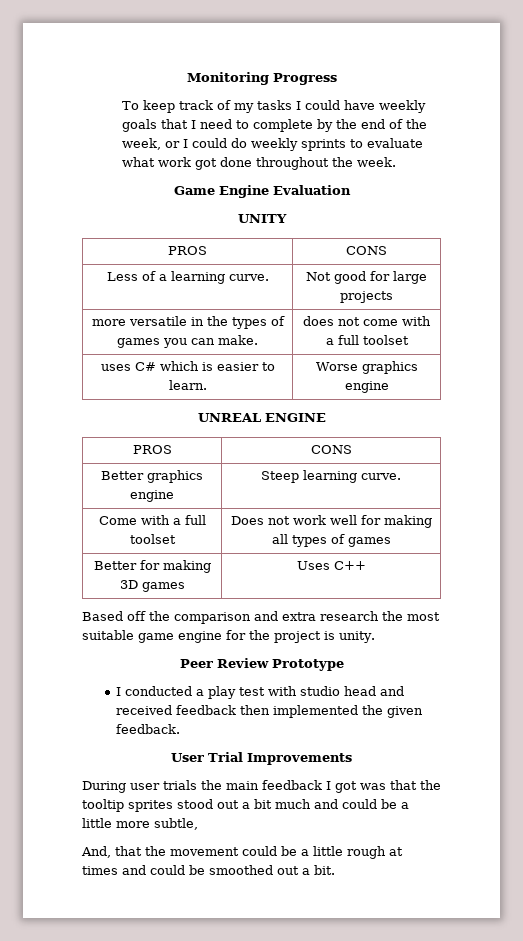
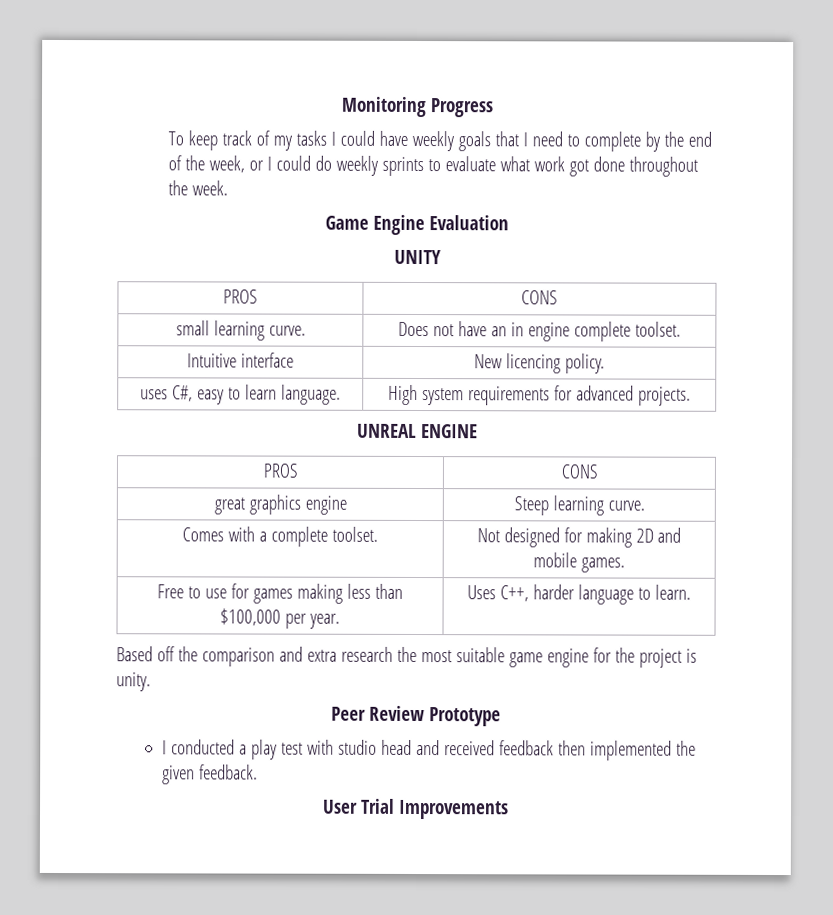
- Less of a learning curve. | Not good for large projects
- more versatile in the types of games you can make. | does not come with a full toolset
- uses C# which is easier to learn. | Worse graphics engine
+ small learning curve. | Does not have an in engine complete toolset.
+ Intuitive interface | New licencing policy.
+ uses C#, easy to learn language. | High system requirements for advanced projects.
- Better graphics engine | Steep learning curve.
+ great graphics engine | Steep learning curve.
- Come with a full toolset | Does not work well for making all types of games
- Better for making 3D games | Uses C++
+ Comes with a complete toolset. | Not designed for making 2D and mobile games.
+ Free to use for games making less than $100,000 per year. | Uses C++, harder language to learn.
- During user trials the main feedback I got was that the tooltip sprites stood out a bit much and could be a little more subtle,
- And, that the movement could be a little rough at times and could be smoothed out a bit.

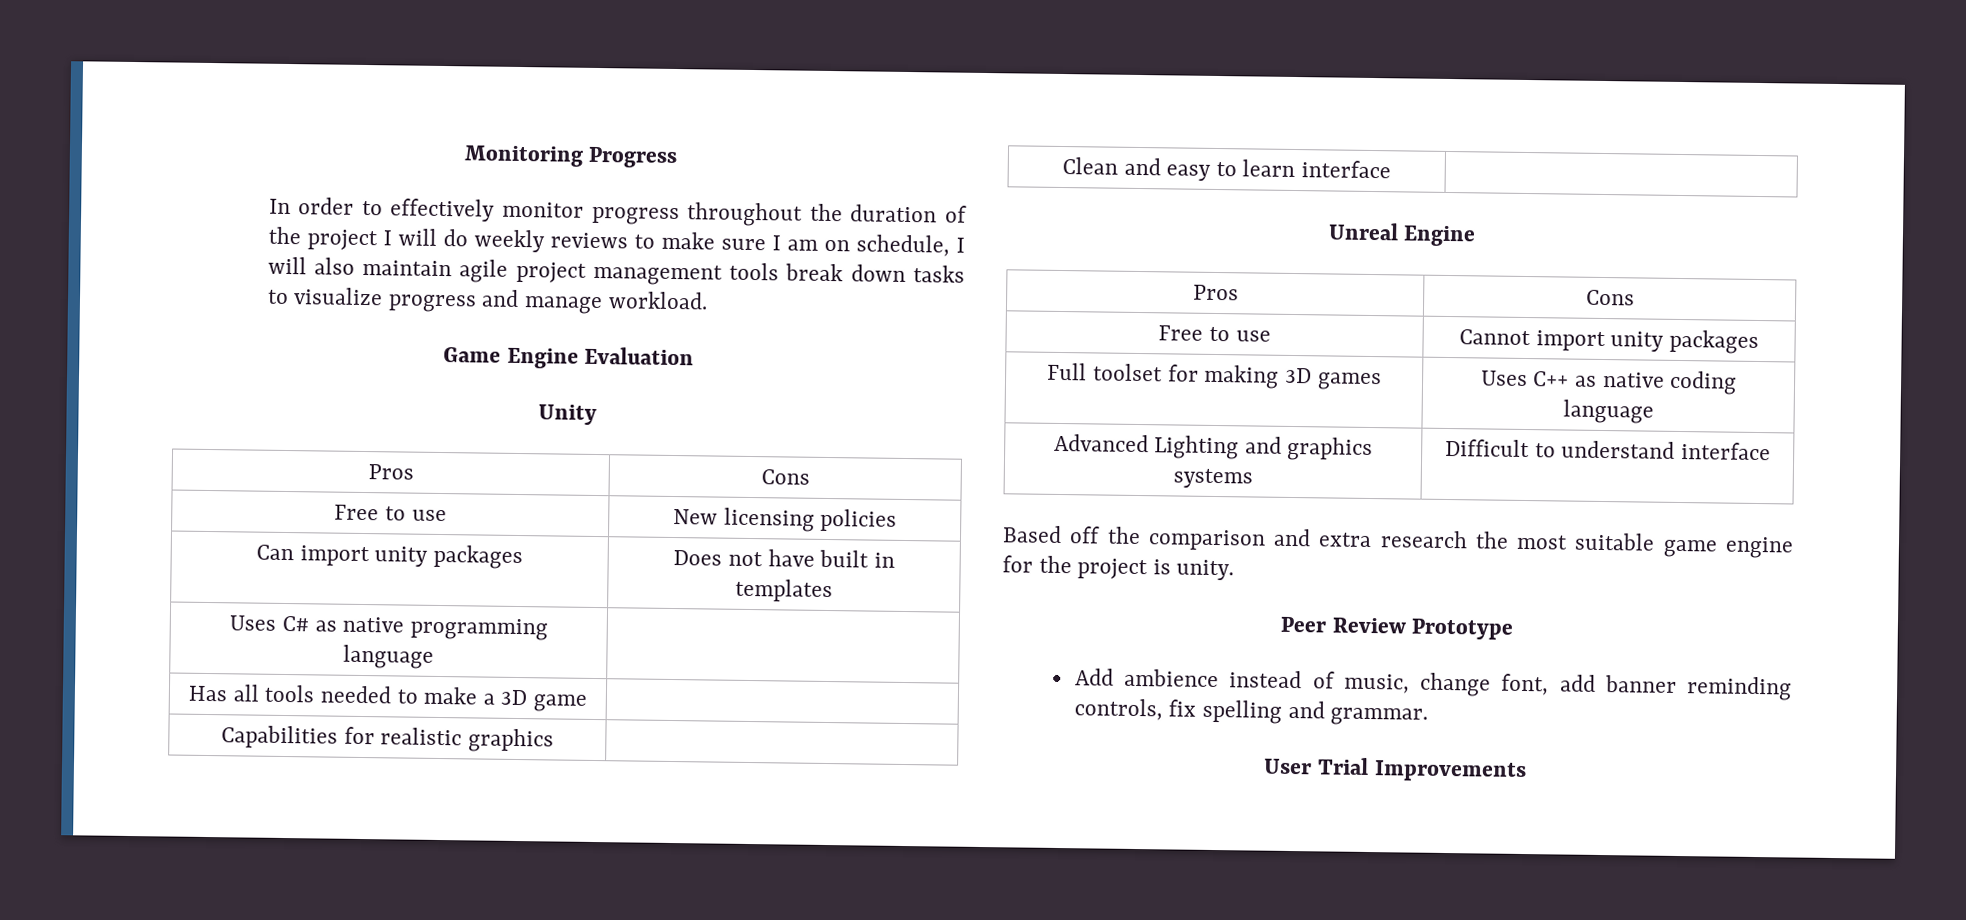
- To keep track of my tasks I could have weekly goals that I need to complete by the end of the week, or I could do weekly sprints to evaluate what work got done throughout the week.
+ In order to effectively monitor progress throughout the duration of the project I will do weekly reviews to make sure I am on schedule, I will also maintain agile project management tools break down tasks to visualize progress and manage workload.
  Game Engine Evaluation
- UNITY
- PROS | CONS
- small learning curve. | Does not have an in engine complete toolset.
- Intuitive interface | New licencing policy.
- uses C#, easy to learn language. | High system requirements for advanced projects.
- UNREAL ENGINE
- PROS | CONS
- great graphics engine | Steep learning curve.
- Comes with a complete toolset. | Not designed for making 2D and mobile games.
- Free to use for games making less than $100,000 per year. | Uses C++, harder language to learn.
+ Unity
+ Pros | Cons
+ Free to use | New licensing policies
+ Can import unity packages | Does not have built in templates
+ Uses C# as native programming language |
+ Has all tools needed to make a 3D game |
+ Capabilities for realistic graphics |
+ Clean and easy to learn interface |
+ Unreal Engine
+ Pros | Cons
+ Free to use | Cannot import unity packages
+ Full toolset for making 3D games | Uses C++ as native coding language
+ Advanced Lighting and graphics systems | Difficult to understand interface
- I conducted a play test with studio head and received feedback then implemented the given feedback.
+ Add ambience instead of music, change font, add banner reminding controls, fix spelling and grammar.

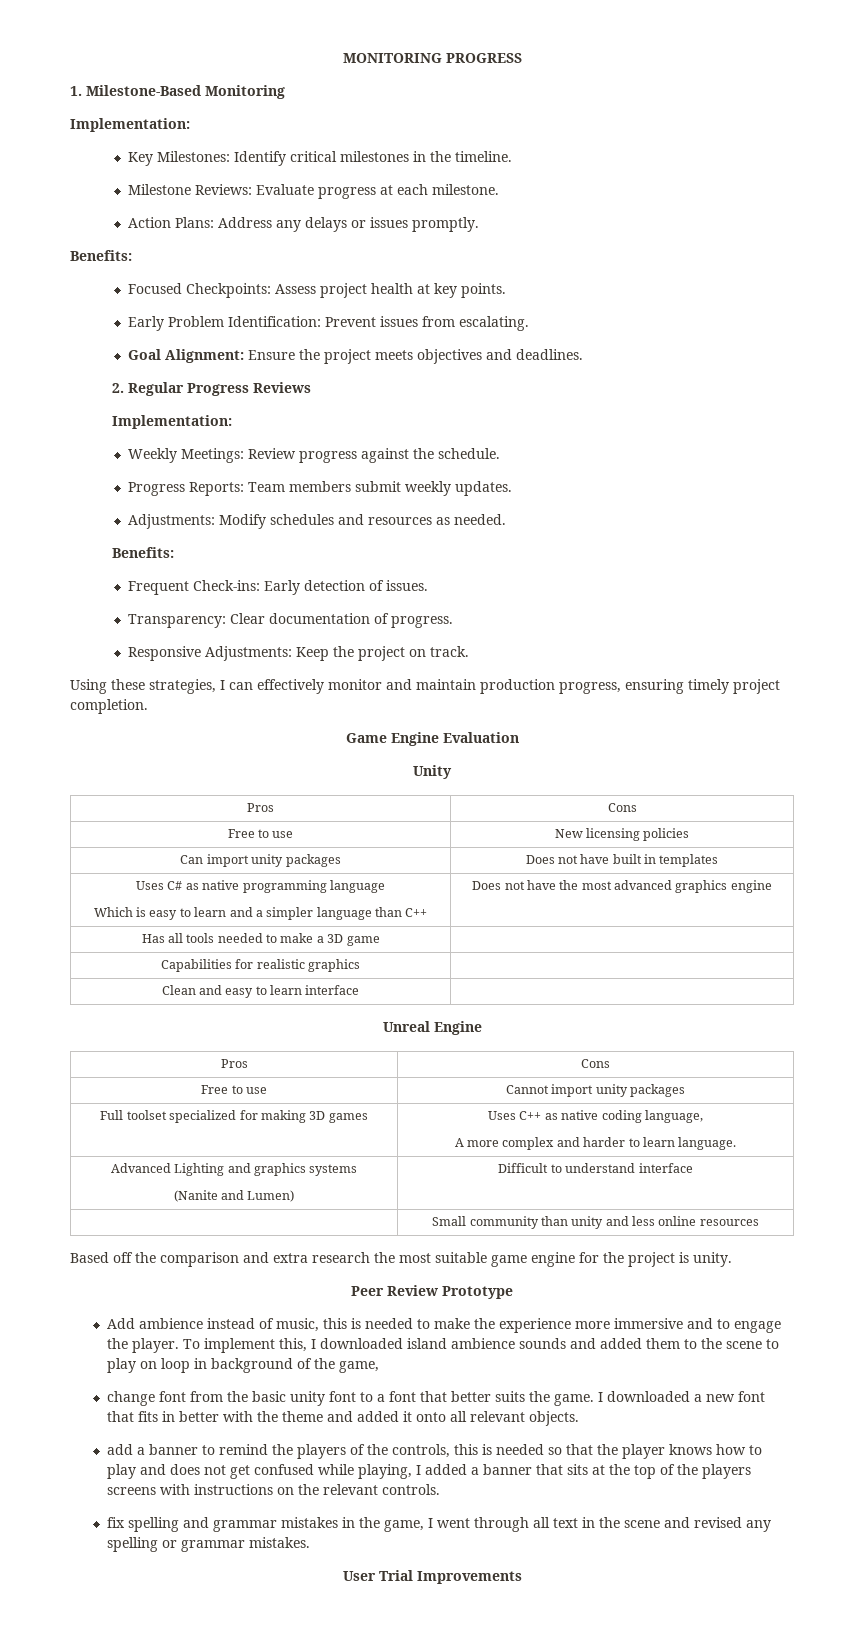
- Monitoring Progress
- In order to effectively monitor progress throughout the duration of the project I will do weekly reviews to make sure I am on schedule, I will also maintain agile project management tools break down tasks to visualize progress and manage workload.
+ MONITORING PROGRESS
+ 1. Milestone-Based Monitoring
+ Implementation:
+ Key Milestones: Identify critical milestones in the timeline.
+ Milestone Reviews: Evaluate progress at each milestone.
+ Action Plans: Address any delays or issues promptly.
+ Benefits:
+ Focused Checkpoints: Assess project health at key points.
+ Early Problem Identification: Prevent issues from escalating.
+ Goal Alignment: Ensure the project meets objectives and deadlines.
+ 2. Regular Progress Reviews
+ Implementation:
+ Weekly Meetings: Review progress against the schedule.
+ Progress Reports: Team members submit weekly updates.
+ Adjustments: Modify schedules and resources as needed.
+ Benefits:
+ Frequent Check-ins: Early detection of issues.
+ Transparency: Clear documentation of progress.
+ Responsive Adjustments: Keep the project on track.
+ Using these strategies, I can effectively monitor and maintain production progress, ensuring timely project completion.
- Uses C# as native programming language |
+ Uses C# as native programming language
+ Which is easy to learn and a simpler language than C++ | Does not have the most advanced graphics engine
- Full toolset for making 3D games | Uses C++ as native coding language
+ Full toolset specialized for making 3D games | Uses C++ as native coding language,
+ A more complex and harder to learn language.
- Advanced Lighting and graphics systems | Difficult to understand interface
+ Advanced Lighting and graphics systems
+ (Nanite and Lumen) | Difficult to understand interface
+ | Small community than unity and less online resources
- Add ambience instead of music, change font, add banner reminding controls, fix spelling and grammar.
+ Add ambience instead of music, this is needed to make the experience more immersive and to engage the player. To implement this, I downloaded island ambience sounds and added them to the scene to play on loop in background of the game,
+ change font from the basic unity font to a font that better suits the game. I downloaded a new font that fits in better with the theme and added it onto all relevant objects.
+ add a banner to remind the players of the controls, this is needed so that the player knows how to play and does not get confused while playing, I added a banner that sits at the top of the players screens with instructions on the relevant controls.
+ fix spelling and grammar mistakes in the game, I went through all text in the scene and revised any spelling or grammar mistakes.

